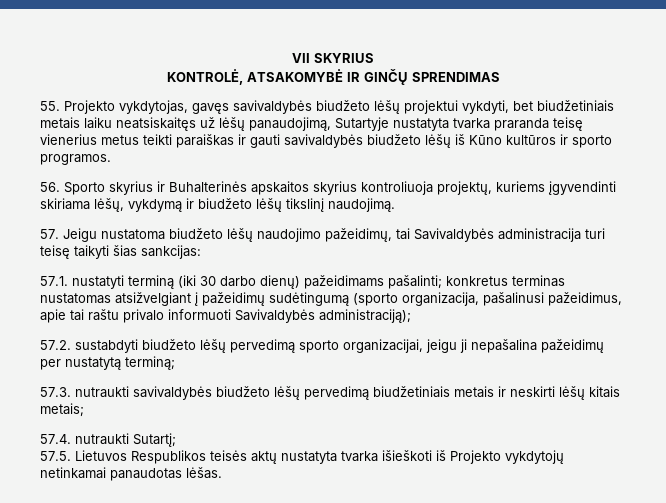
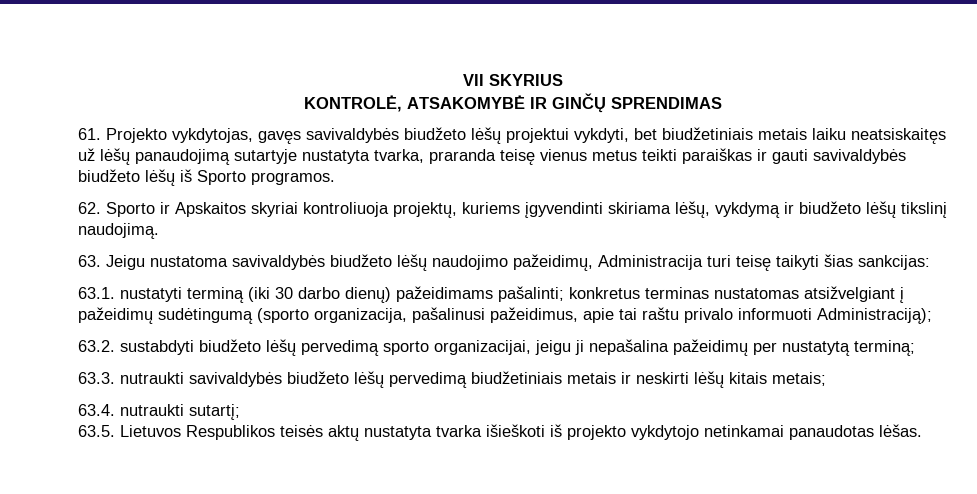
- 55. Projekto vykdytojas, gavęs savivaldybės biudžeto lėšų projektui vykdyti, bet biudžetiniais metais laiku neatsiskaitęs už lėšų panaudojimą, Sutartyje nustatyta tvarka praranda teisę vienerius metus teikti paraiškas ir gauti savivaldybės biudžeto lėšų iš Kūno kultūros ir sporto programos.
- 56. Sporto skyrius ir Buhalterinės apskaitos skyrius kontroliuoja projektų, kuriems įgyvendinti skiriama lėšų, vykdymą ir biudžeto lėšų tikslinį naudojimą.
+ 61. Projekto vykdytojas, gavęs savivaldybės biudžeto lėšų projektui vykdyti, bet biudžetiniais metais laiku neatsiskaitęs už lėšų panaudojimą sutartyje nustatyta tvarka, praranda teisę vienus metus teikti paraiškas ir gauti savivaldybės biudžeto lėšų iš Sporto programos.
+ 62. Sporto ir Apskaitos skyriai kontroliuoja projektų, kuriems įgyvendinti skiriama lėšų, vykdymą ir biudžeto lėšų tikslinį naudojimą.
- 57. Jeigu nustatoma biudžeto lėšų naudojimo pažeidimų, tai Savivaldybės administracija turi teisę taikyti šias sankcijas:
+ 63. Jeigu nustatoma savivaldybės biudžeto lėšų naudojimo pažeidimų, Administracija turi teisę taikyti šias sankcijas:
- 57.1. nustatyti terminą (iki 30 darbo dienų) pažeidimams pašalinti; konkretus terminas nustatomas atsižvelgiant į pažeidimų sudėtingumą (sporto organizacija, pašalinusi pažeidimus, apie tai raštu privalo informuoti Savivaldybės administraciją);
- 57.2. sustabdyti biudžeto lėšų pervedimą sporto organizacijai, jeigu ji nepašalina pažeidimų per nustatytą terminą;
+ 63.1. nustatyti terminą (iki 30 darbo dienų) pažeidimams pašalinti; konkretus terminas nustatomas atsižvelgiant į pažeidimų sudėtingumą (sporto organizacija, pašalinusi pažeidimus, apie tai raštu privalo informuoti Administraciją);
+ 63.2. sustabdyti biudžeto lėšų pervedimą sporto organizacijai, jeigu ji nepašalina pažeidimų per nustatytą terminą;
- 57.3. nutraukti savivaldybės biudžeto lėšų pervedimą biudžetiniais metais ir neskirti lėšų kitais metais;
+ 63.3. nutraukti savivaldybės biudžeto lėšų pervedimą biudžetiniais metais ir neskirti lėšų kitais metais;
- 57.4. nutraukti Sutartį;
- 57.5. Lietuvos Respublikos teisės aktų nustatyta tvarka išieškoti iš Projekto vykdytojų netinkamai panaudotas lėšas.
+ 63.4. nutraukti sutartį;
+ 63.5. Lietuvos Respublikos teisės aktų nustatyta tvarka išieškoti iš projekto vykdytojo netinkamai panaudotas lėšas.

